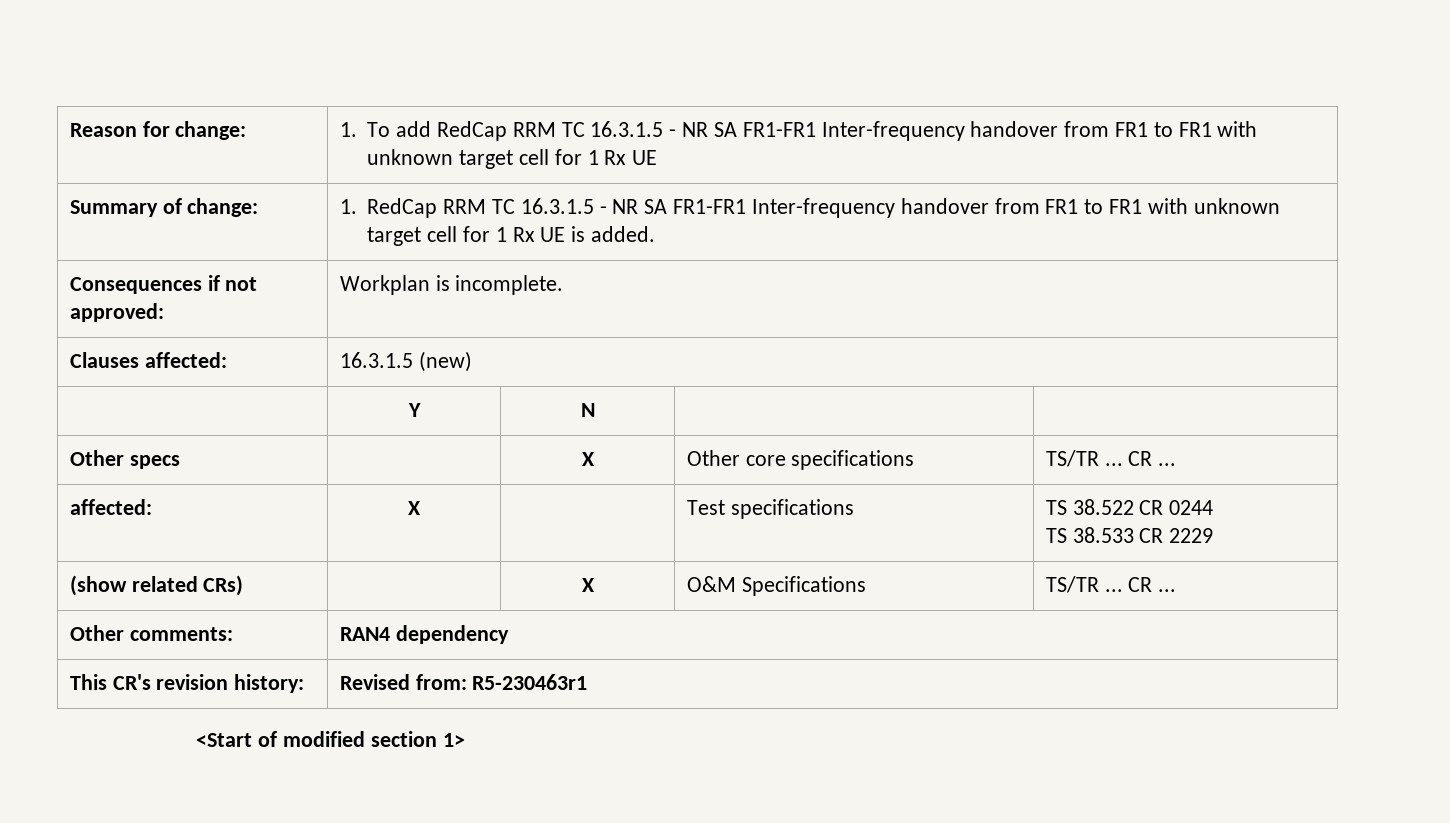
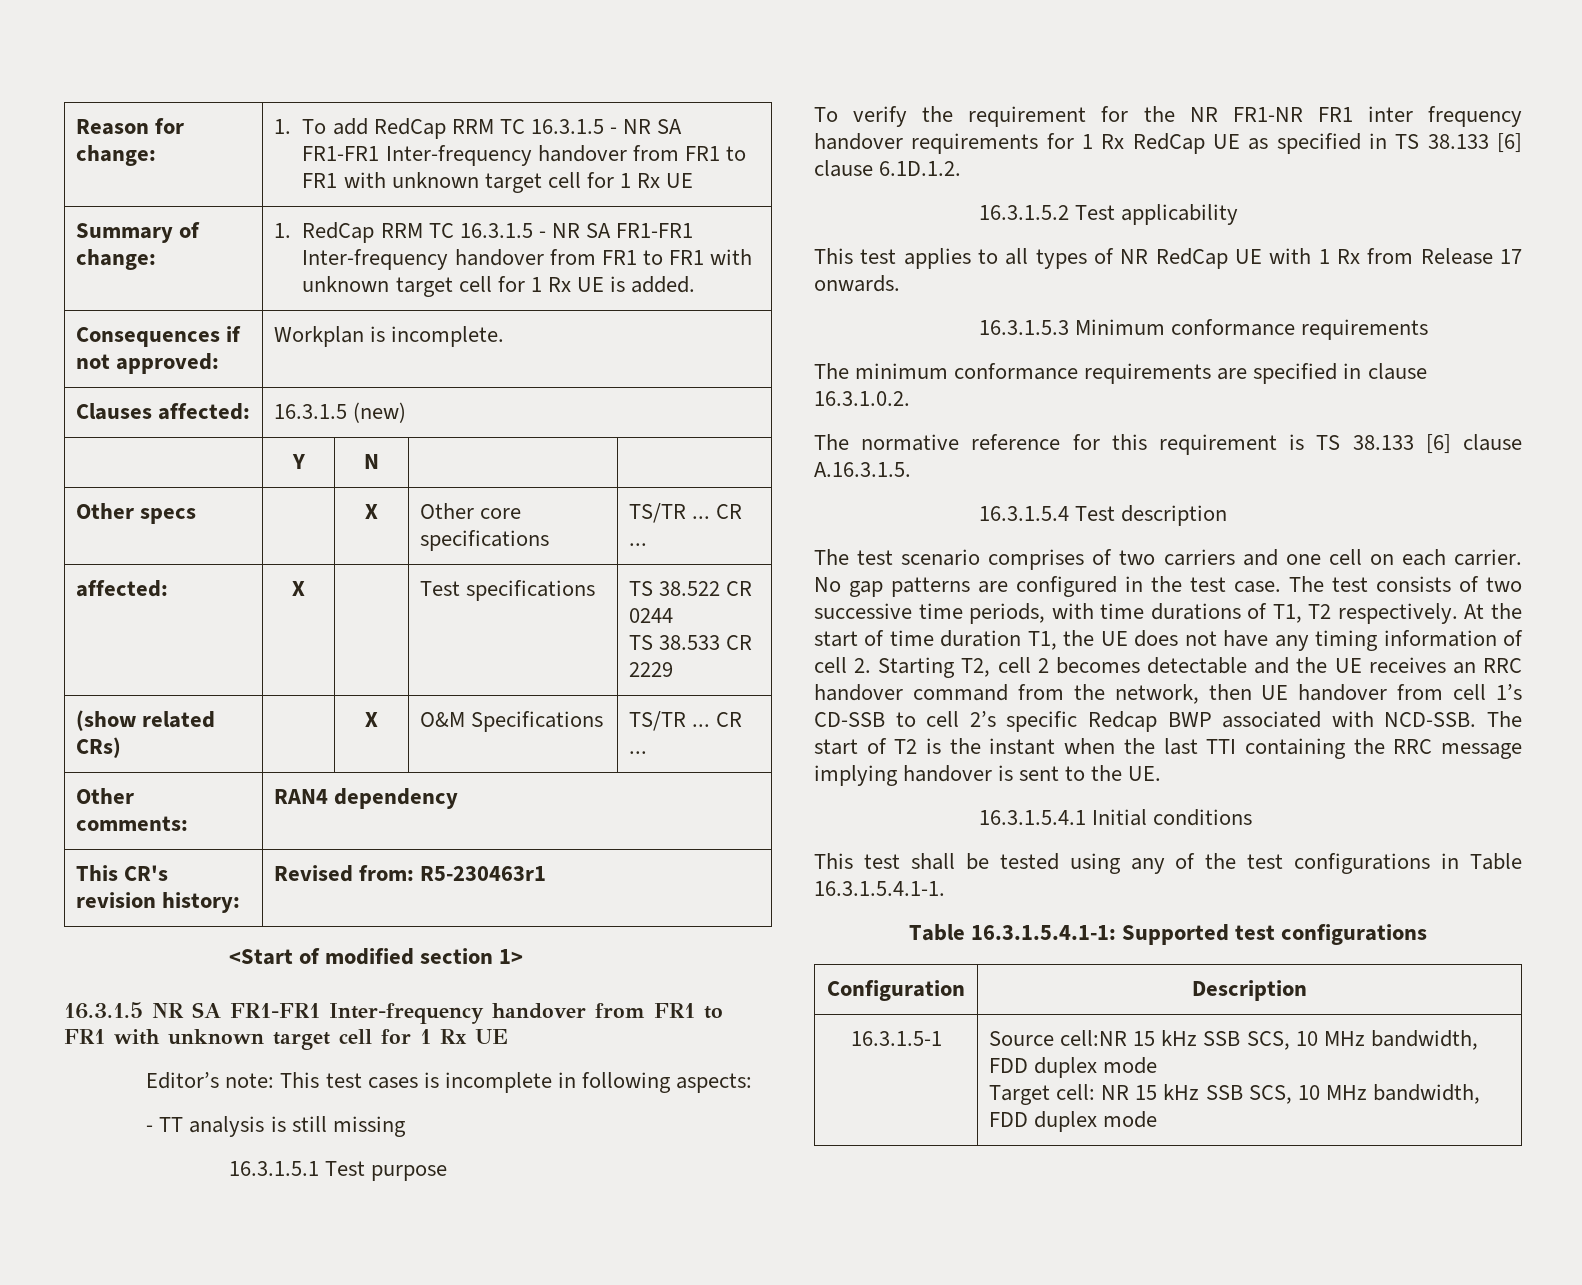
+ 16.3.1.5 NR SA FR1-FR1 Inter-frequency handover from FR1 to FR1 with unknown target cell for 1 Rx UE
+ Editor’s note: This test cases is incomplete in following aspects:
+ - TT analysis is still missing
+ 16.3.1.5.1 Test purpose
+ To verify the requirement for the NR FR1-NR FR1 inter frequency handover requirements for 1 Rx RedCap UE as specified in TS 38.133 [6] clause 6.1D.1.2.
+ 16.3.1.5.2 Test applicability
+ This test applies to all types of NR RedCap UE with 1 Rx from Release 17 onwards.
+ 16.3.1.5.3 Minimum conformance requirements
+ The minimum conformance requirements are specified in clause 16.3.1.0.2.
+ The normative reference for this requirement is TS 38.133 [6] clause A.16.3.1.5.
+ 16.3.1.5.4 Test description
+ The test scenario comprises of two carriers and one cell on each carrier. No gap patterns are configured in the test case. The test consists of two successive time periods, with time durations of T1, T2 respectively. At the start of time duration T1, the UE does not have any timing information of cell 2. Starting T2, cell 2 becomes detectable and the UE receives an RRC handover command from the network, then UE handover from cell 1’s CD-SSB to cell 2’s specific Redcap BWP associated with NCD-SSB. The start of T2 is the instant when the last TTI containing the RRC message implying handover is sent to the UE.
+ 16.3.1.5.4.1 Initial conditions
+ This test shall be tested using any of the test configurations in Table 16.3.1.5.4.1-1.
+ Table 16.3.1.5.4.1-1: Supported test configurations
+ Configuration | Description
+ 16.3.1.5-1 | Source cell:NR 15 kHz SSB SCS, 10 MHz bandwidth, FDD duplex mode
+ Target cell: NR 15 kHz SSB SCS, 10 MHz bandwidth, FDD duplex mode

